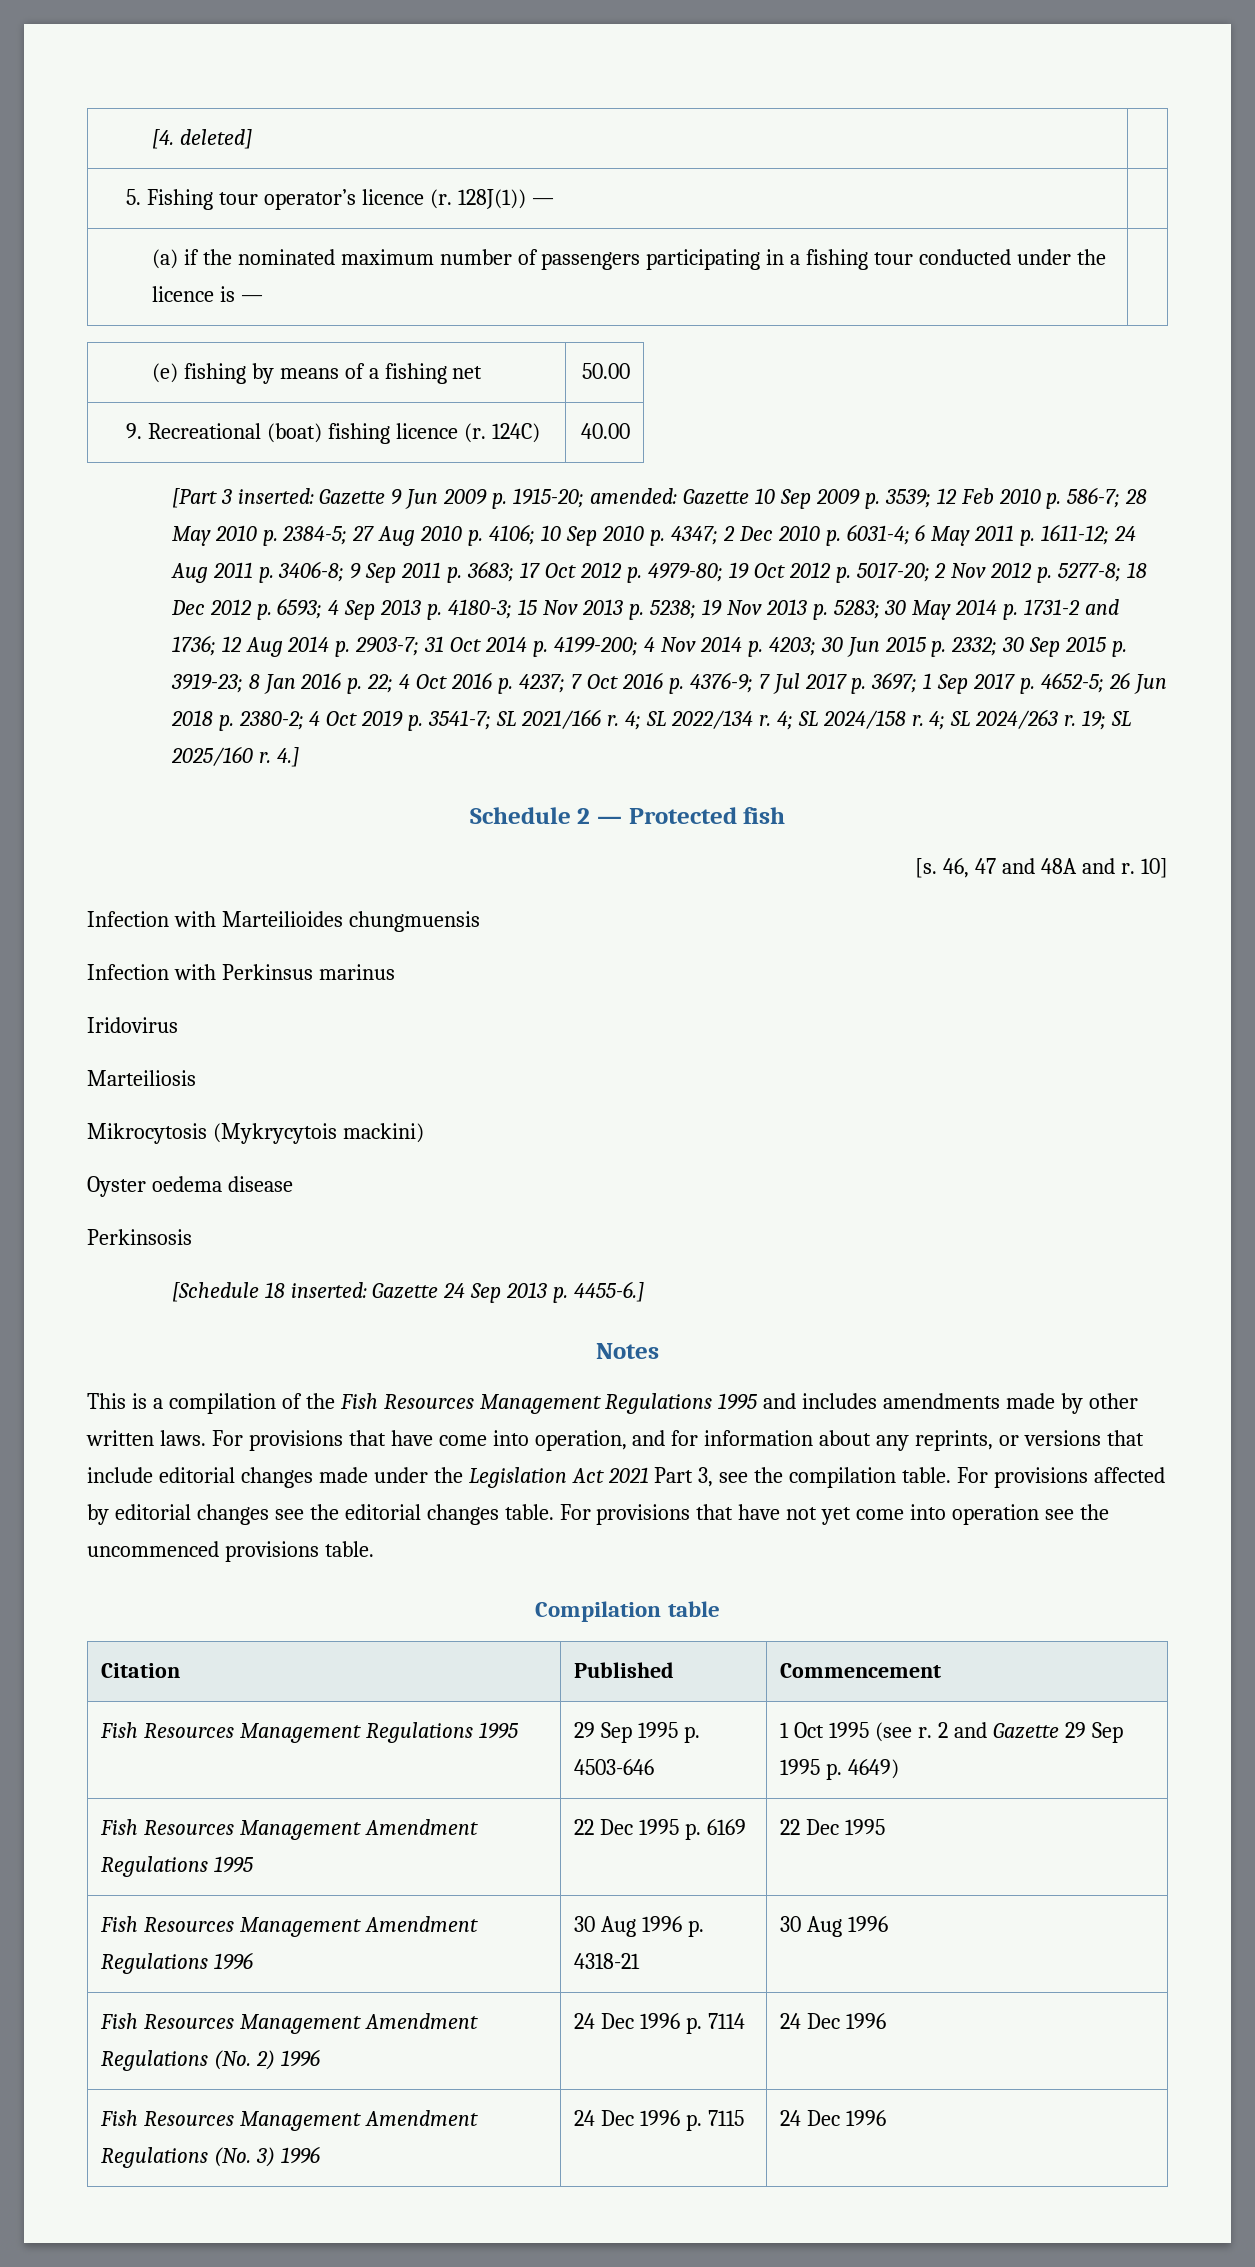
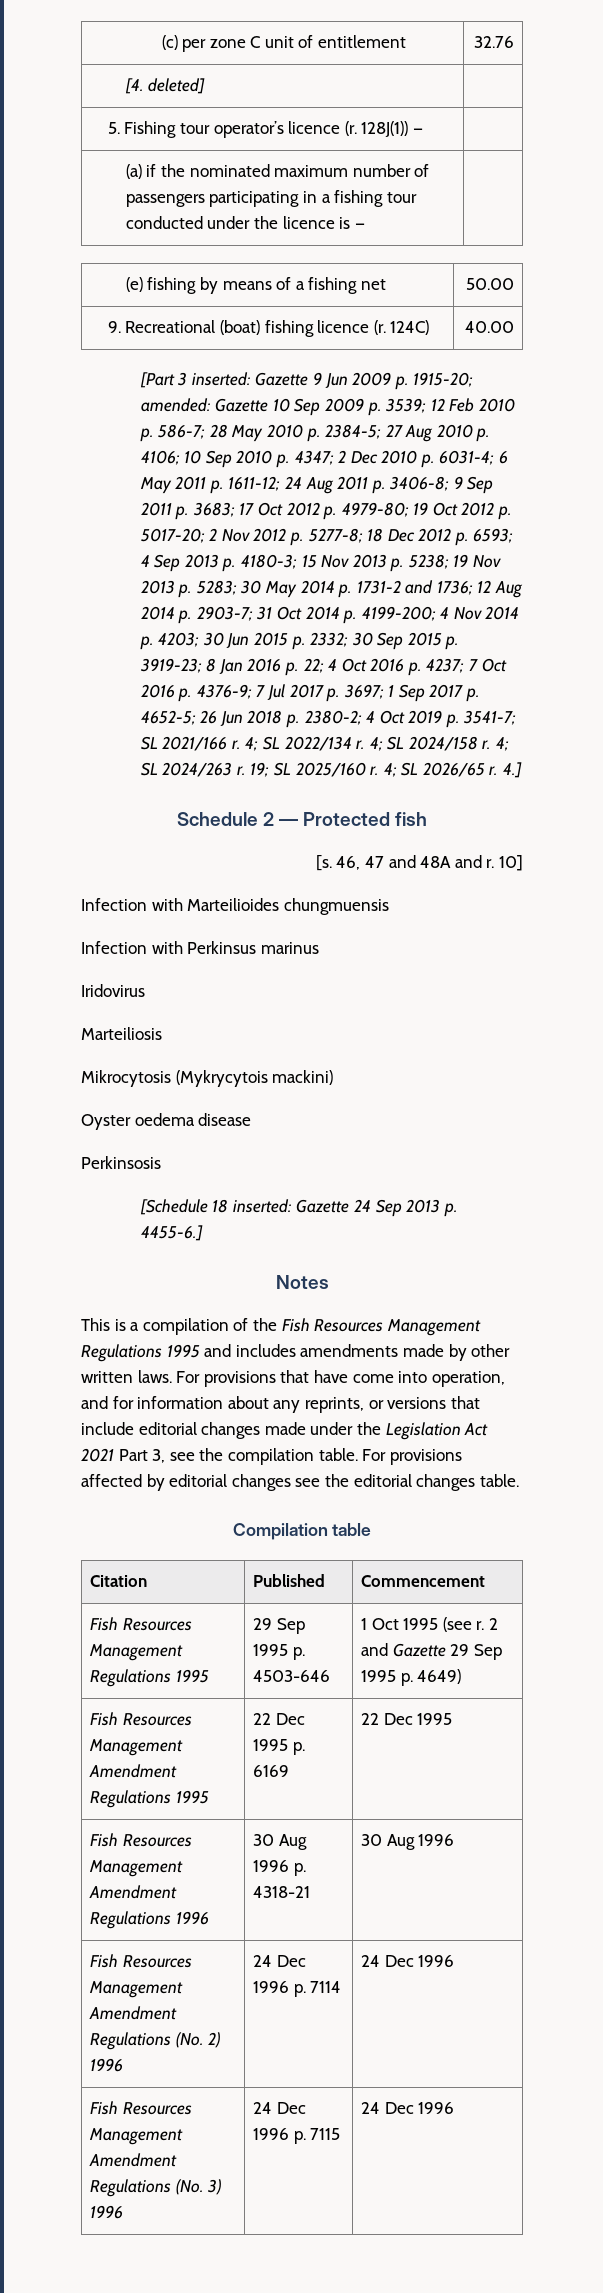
+ (c) per zone C unit of entitlement | 32.76
+ 4; SL 2026/65 r.
- For provisions that have not yet come into operation see the uncommenced provisions table.

